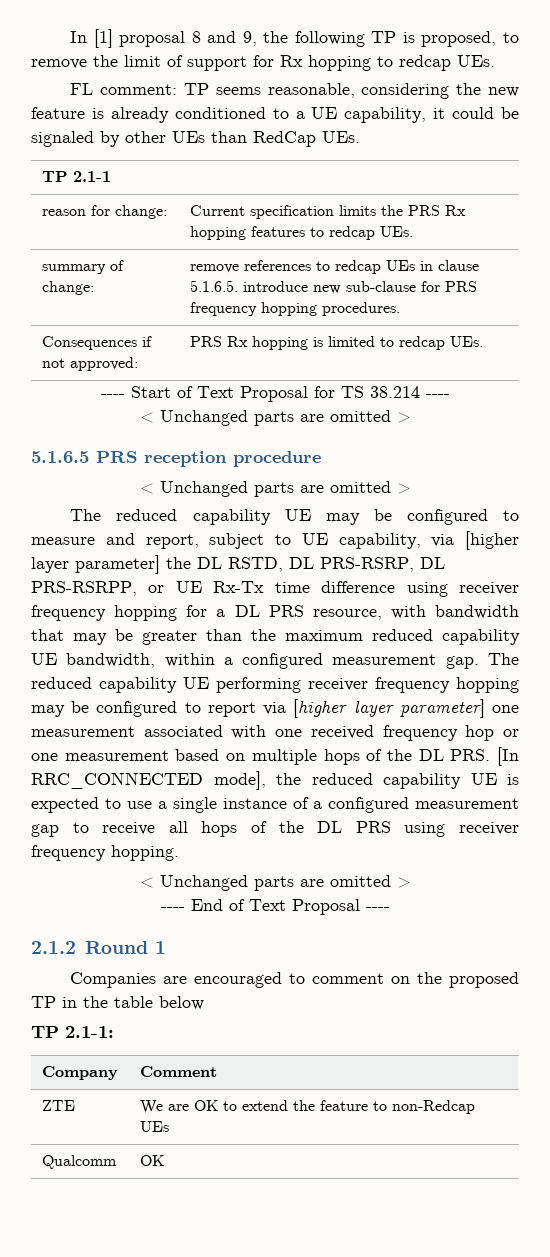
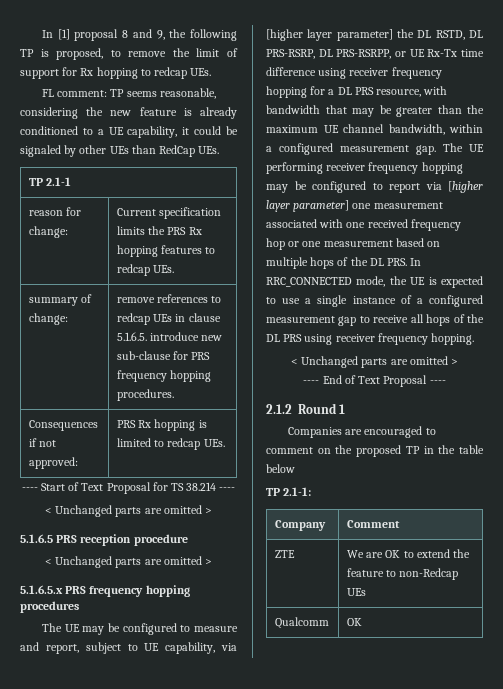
- The reduced capability UE may be configured to measure and report, subject to UE capability, via [higher layer parameter] the DL RSTD, DL PRS-RSRP, DL PRS-RSRPP, or UE Rx-Tx time difference using receiver frequency hopping for a DL PRS resource, with bandwidth that may be greater than the maximum reduced capability UE bandwidth, within a configured measurement gap.
+ 5.1.6.5.x PRS frequency hopping procedures
+ The UE may be configured to measure and report, subject to UE capability, via [higher layer parameter] the DL RSTD, DL PRS-RSRP, DL PRS-RSRPP, or UE Rx-Tx time difference using receiver frequency hopping for a DL PRS resource, with bandwidth that may be greater than the maximum UE channel bandwidth, within a configured measurement gap.
- The reduced capability UE performing receiver frequency hopping may be configured to report via [higher layer parameter] one measurement associated with one received frequency hop or one measurement based on multiple hops of the DL PRS. [In RRC_CONNECTED mode], the reduced capability UE is expected to use a single instance of a configured measurement gap to receive all hops of the DL PRS using receiver frequency hopping.
+ The UE performing receiver frequency hopping may be configured to report via [higher layer parameter] one measurement associated with one received frequency hop or one measurement based on multiple hops of the DL PRS. In RRC_CONNECTED mode, the UE is expected to use a single instance of a configured measurement gap to receive all hops of the DL PRS using receiver frequency hopping.

